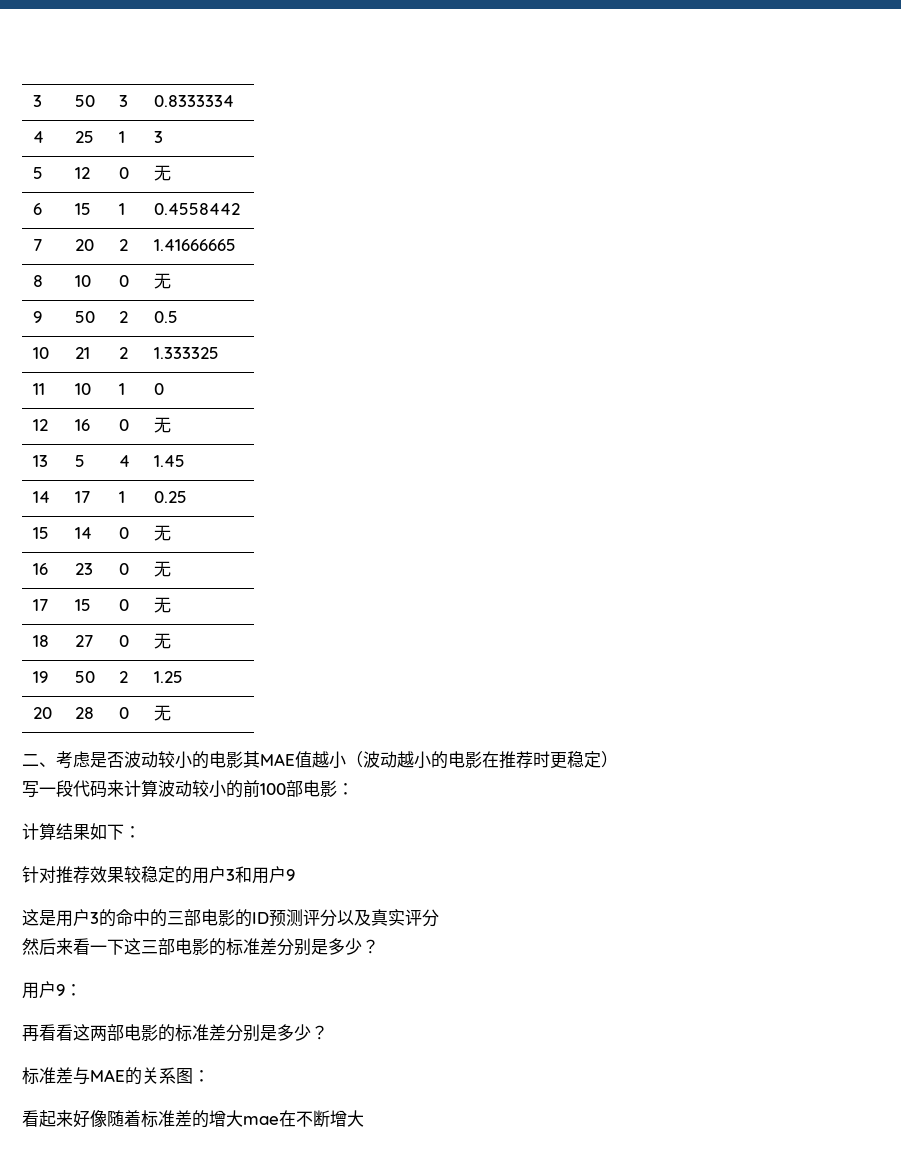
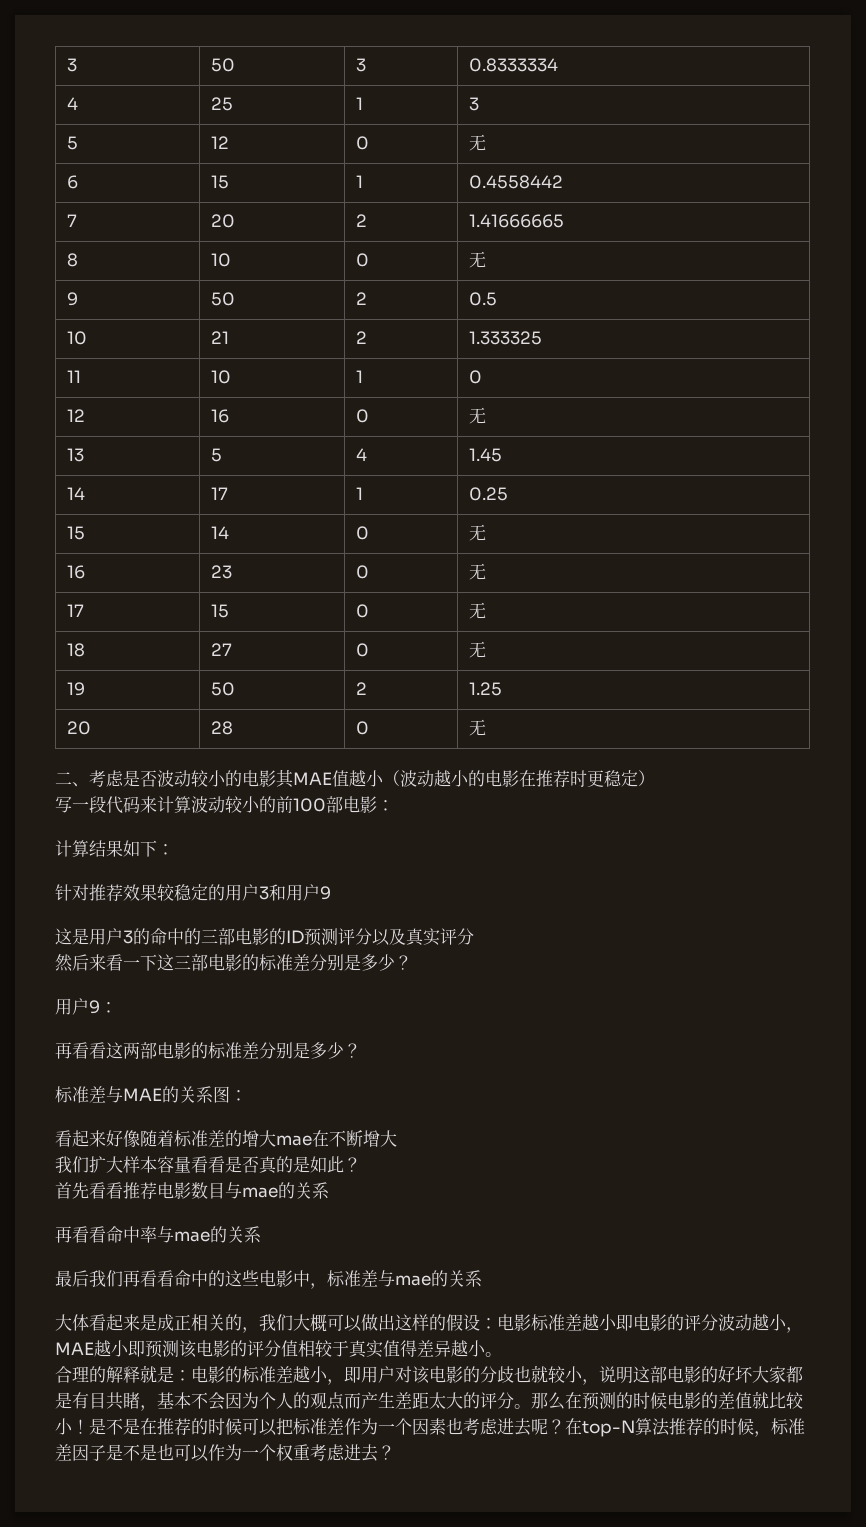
+ 我们扩大样本容量看看是否真的是如此？
+ 首先看看推荐电影数目与mae的关系
+ 再看看命中率与mae的关系
+ 最后我们再看看命中的这些电影中，标准差与mae的关系
+ 大体看起来是成正相关的，我们大概可以做出这样的假设：电影标准差越小即电影的评分波动越小，MAE越小即预测该电影的评分值相较于真实值得差异越小。
+ 合理的解释就是：电影的标准差越小，即用户对该电影的分歧也就较小，说明这部电影的好坏大家都是有目共睹，基本不会因为个人的观点而产生差距太大的评分。那么在预测的时候电影的差值就比较小！是不是在推荐的时候可以把标准差作为一个因素也考虑进去呢？在top-N算法推荐的时候，标准差因子是不是也可以作为一个权重考虑进去？

